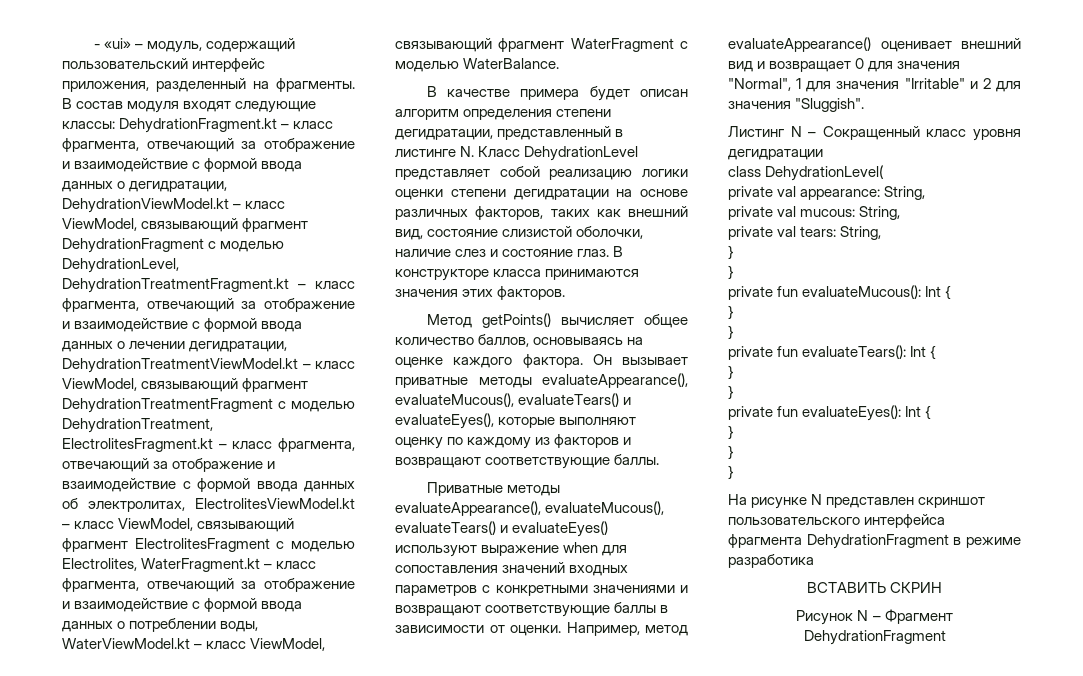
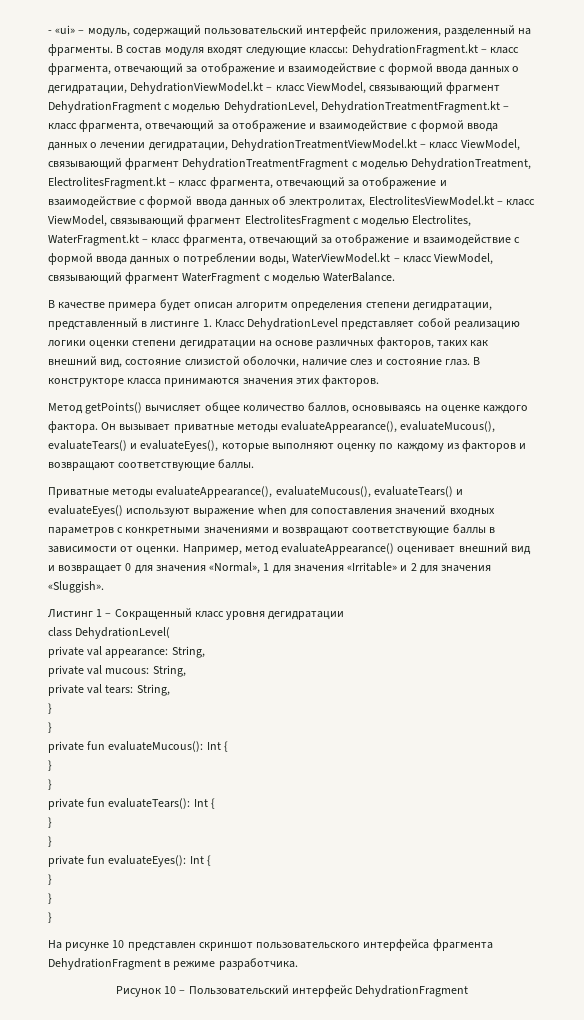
- В качестве примера будет описан алгоритм определения степени дегидратации, представленный в листинге N. Класс DehydrationLevel представляет собой реализацию логики оценки степени дегидратации на основе различных факторов, таких как внешний вид, состояние слизистой оболочки, наличие слез и состояние глаз.
+ В качестве примера будет описан алгоритм определения степени дегидратации, представленный в листинге 1. Класс DehydrationLevel представляет собой реализацию логики оценки степени дегидратации на основе различных факторов, таких как внешний вид, состояние слизистой оболочки, наличие слез и состояние глаз.
- Например, метод evaluateAppearance() оценивает внешний вид и возвращает 0 для значения "Normal", 1 для значения "Irritable" и 2 для значения "Sluggish".
+ Например, метод evaluateAppearance() оценивает внешний вид и возвращает 0 для значения «Normal», 1 для значения «Irritable» и 2 для значения «Sluggish».
- Листинг N – Сокращенный класс уровня дегидратации
+ Листинг 1 – Сокращенный класс уровня дегидратации
- На рисунке N представлен скриншот пользовательского интерфейса фрагмента DehydrationFragment в режиме разработика
- ВСТАВИТЬ СКРИН
- Рисунок N – Фрагмент DehydrationFragment
+ На рисунке 10 представлен скриншот пользовательского интерфейса фрагмента DehydrationFragment в режиме разработчика.
+ Рисунок 10 – Пользовательский интерфейс DehydrationFragment

